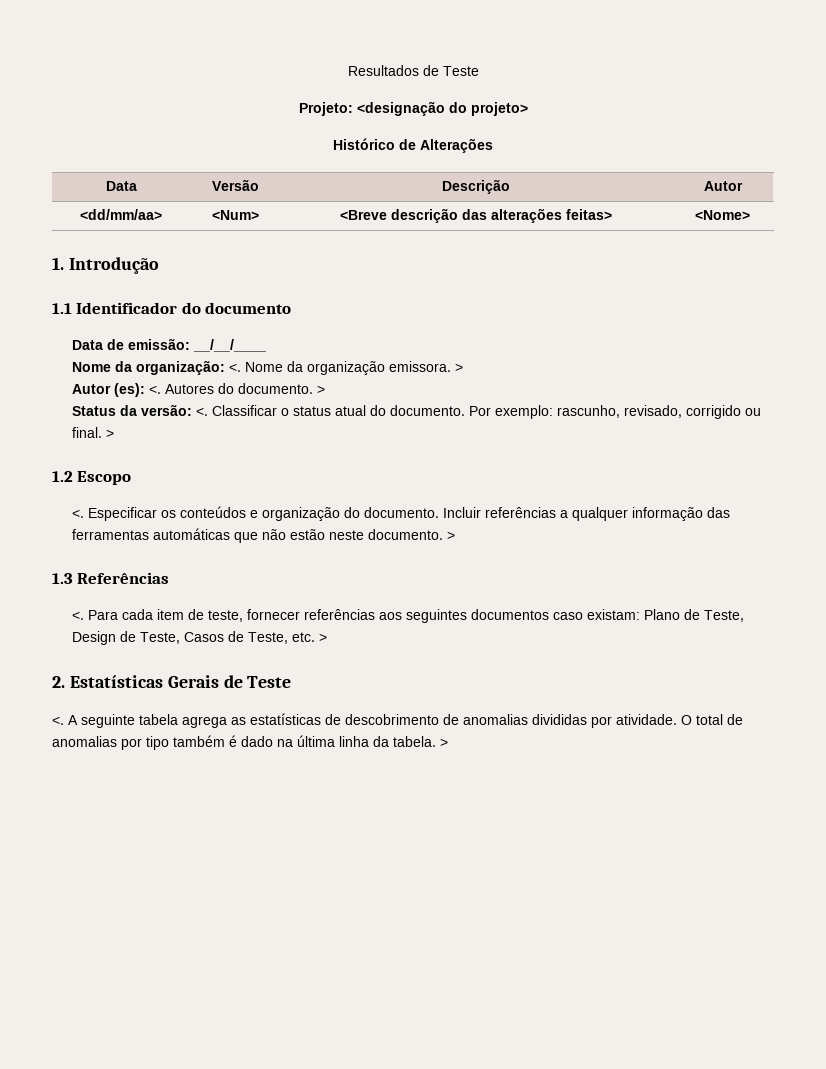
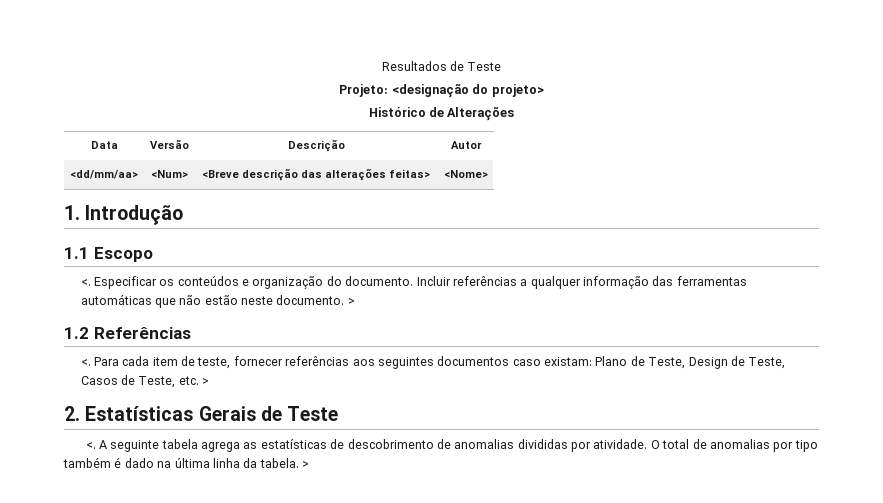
- 1.1 Identificador do documento
- Data de emissão: __/__/____
- Nome da organização: <. Nome da organização emissora. >
- Autor (es): <. Autores do documento. >
- Status da versão: <. Classificar o status atual do documento. Por exemplo: rascunho, revisado, corrigido ou final. >
- 1.2 Escopo
+ 1.1 Escopo
- 1.3 Referências
+ 1.2 Referências

